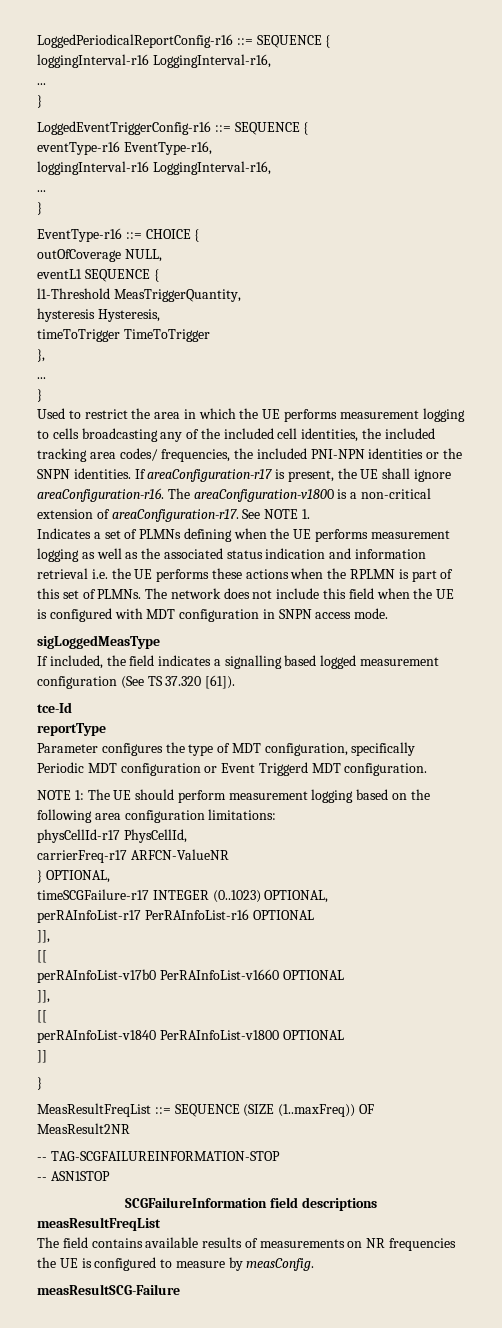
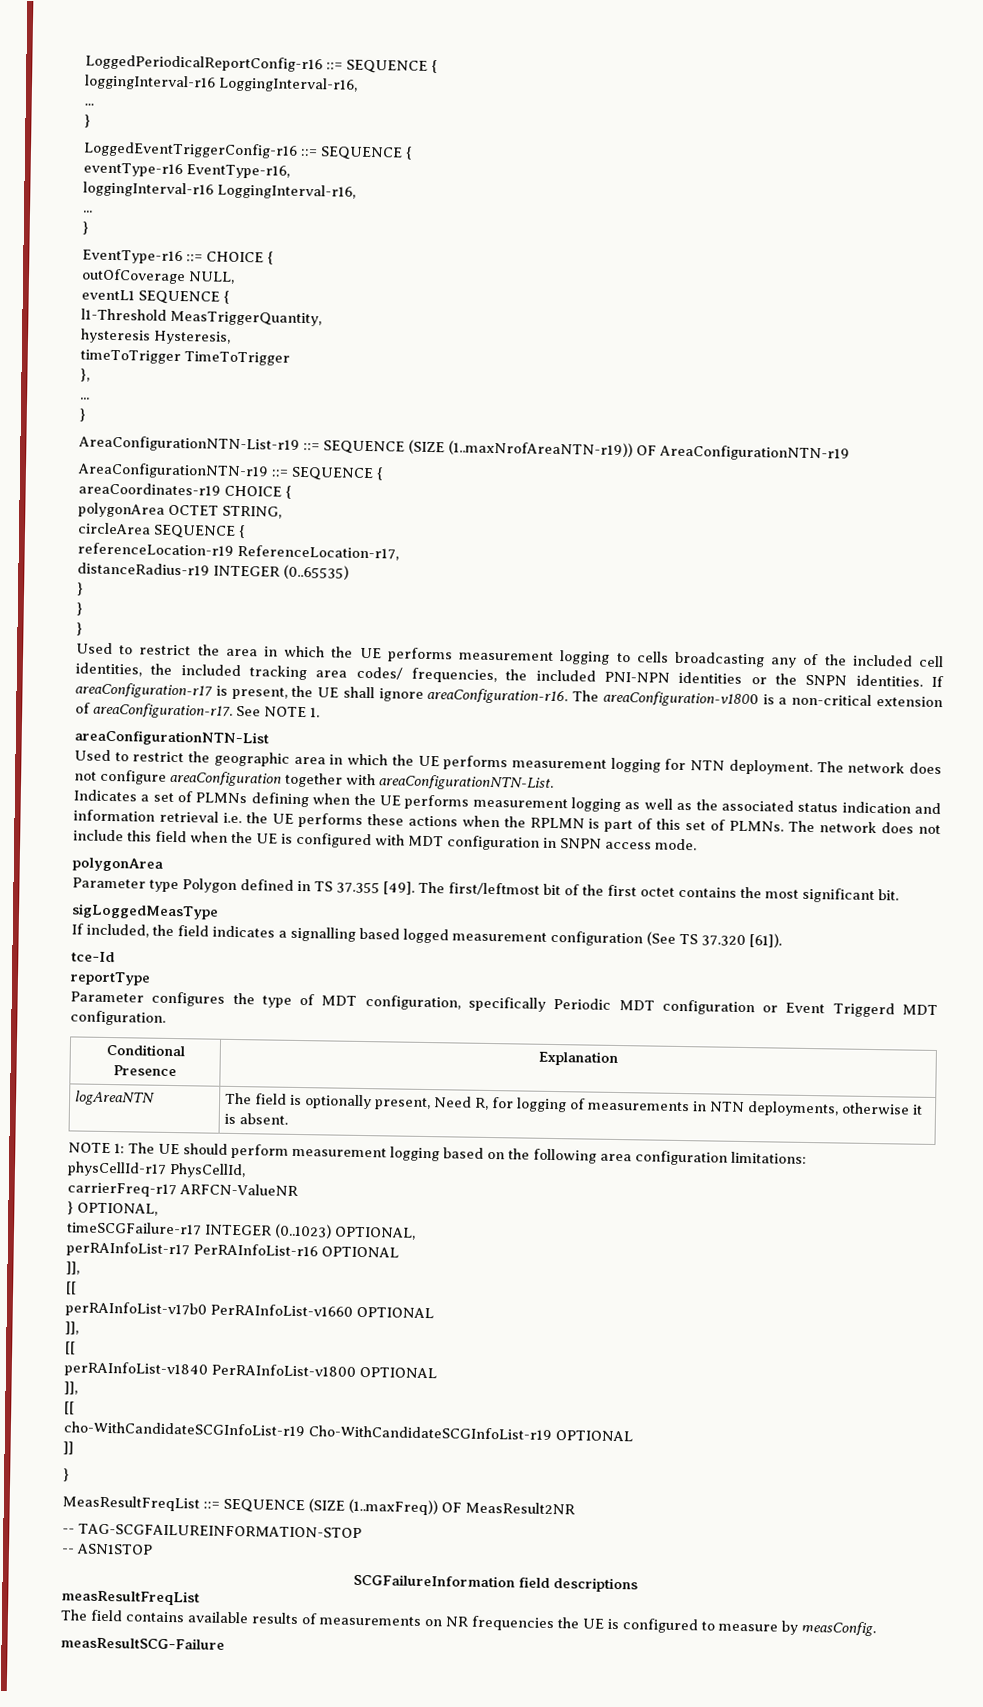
+ AreaConfigurationNTN-List-r19 ::= SEQUENCE (SIZE (1..maxNrofAreaNTN-r19)) OF AreaConfigurationNTN-r19
+ AreaConfigurationNTN-r19 ::= SEQUENCE {
+ areaCoordinates-r19 CHOICE {
+ polygonArea OCTET STRING,
+ circleArea SEQUENCE {
+ referenceLocation-r19 ReferenceLocation-r17,
+ distanceRadius-r19 INTEGER (0..65535)
+ }
+ }
+ }
+ areaConfigurationNTN-List
+ Used to restrict the geographic area in which the UE performs measurement logging for NTN deployment. The network does not configure areaConfiguration together with areaConfigurationNTN-List.
  The network does not include this field when the UE is configured with MDT configuration in SNPN access mode.
+ polygonArea
+ Parameter type Polygon defined in TS 37.355 [49]. The first/leftmost bit of the first octet contains the most significant bit.
+ Conditional Presence | Explanation
+ logAreaNTN | The field is optionally present, Need R, for logging of measurements in NTN deployments, otherwise it is absent.
  perRAInfoList-v1840 PerRAInfoList-v1800 OPTIONAL
+ ]],
+ [[
+ cho-WithCandidateSCGInfoList-r19 Cho-WithCandidateSCGInfoList-r19 OPTIONAL

